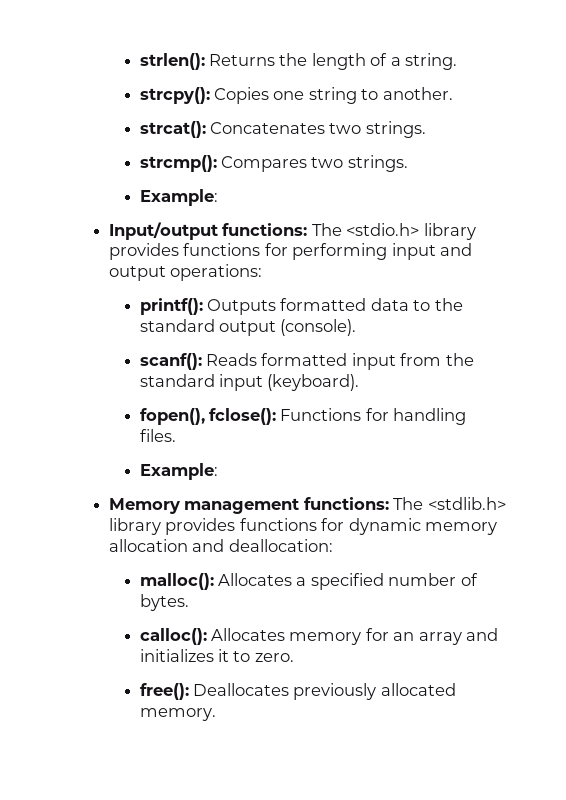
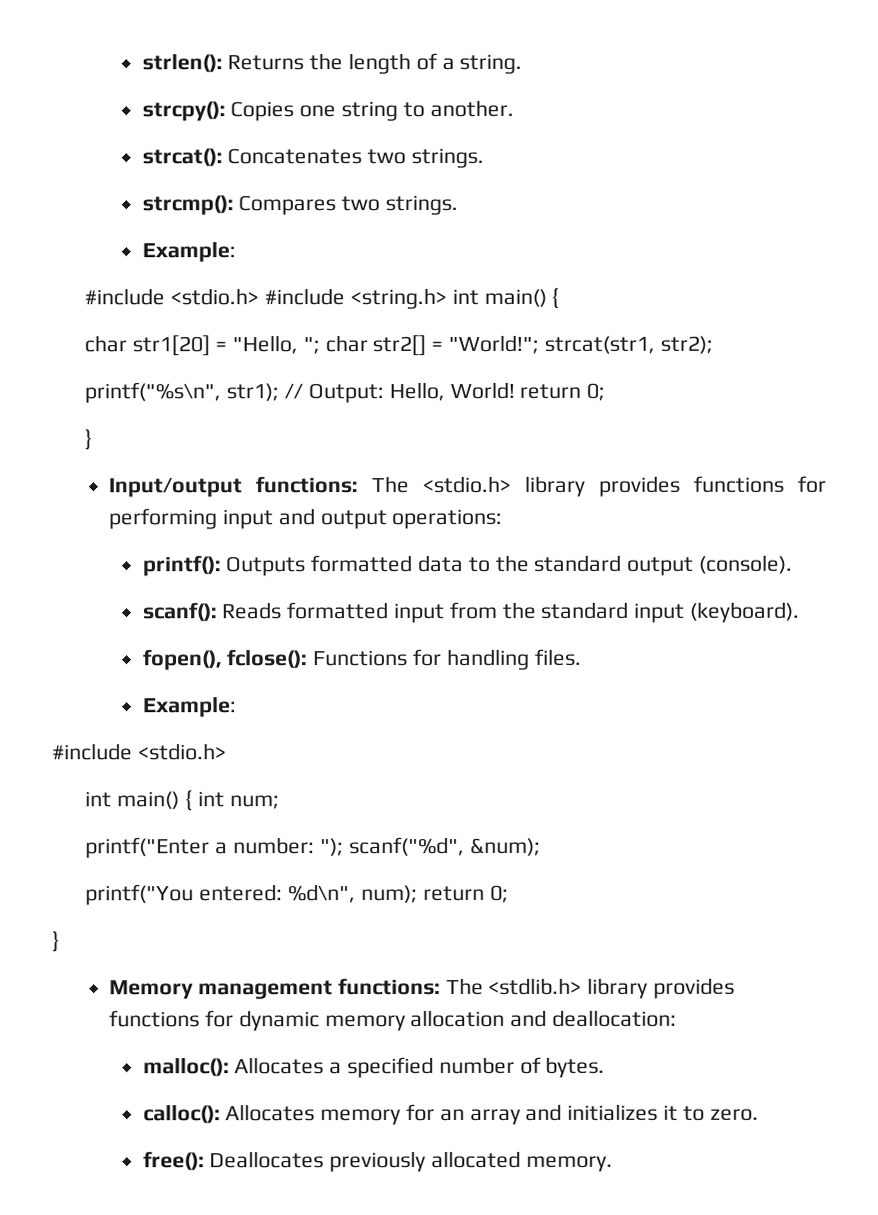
+ #include <stdio.h> #include <string.h> int main() {
+ char str1[20] = "Hello, "; char str2[] = "World!"; strcat(str1, str2);
+ printf("%s\n", str1); // Output: Hello, World! return 0;
+ }
  fopen(), fclose(): Functions for handling files.
  Example:
+ #include <stdio.h>
+ int main() { int num;
+ printf("Enter a number: "); scanf("%d", &num);
+ printf("You entered: %d\n", num); return 0;
+ }

